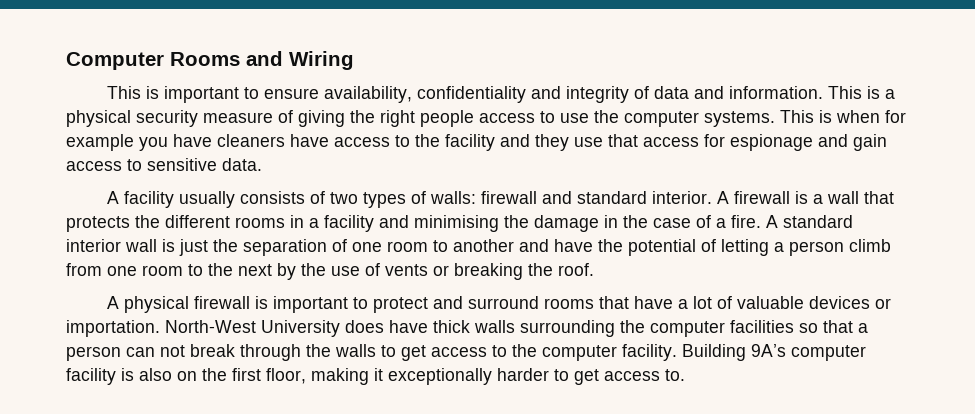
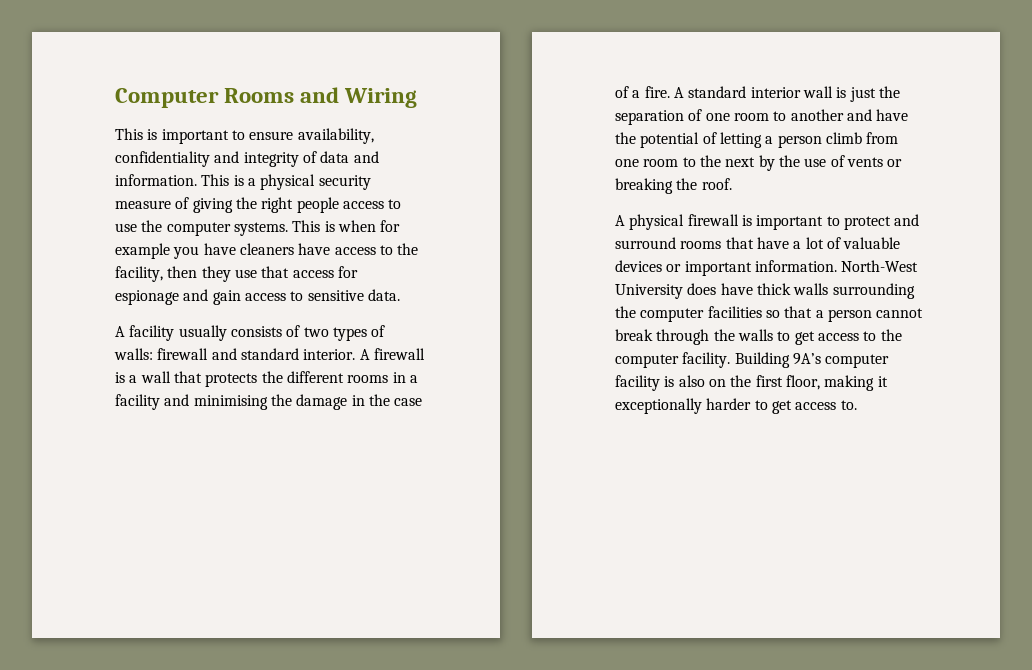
- This is when for example you have cleaners have access to the facility and they use that access for espionage and gain access to sensitive data.
+ This is when for example you have cleaners have access to the facility, then they use that access for espionage and gain access to sensitive data.
- A physical firewall is important to protect and surround rooms that have a lot of valuable devices or importation.
+ A physical firewall is important to protect and surround rooms that have a lot of valuable devices or important information.
- North-West University does have thick walls surrounding the computer facilities so that a person can not break through the walls to get access to the computer facility.
+ North-West University does have thick walls surrounding the computer facilities so that a person cannot break through the walls to get access to the computer facility.

